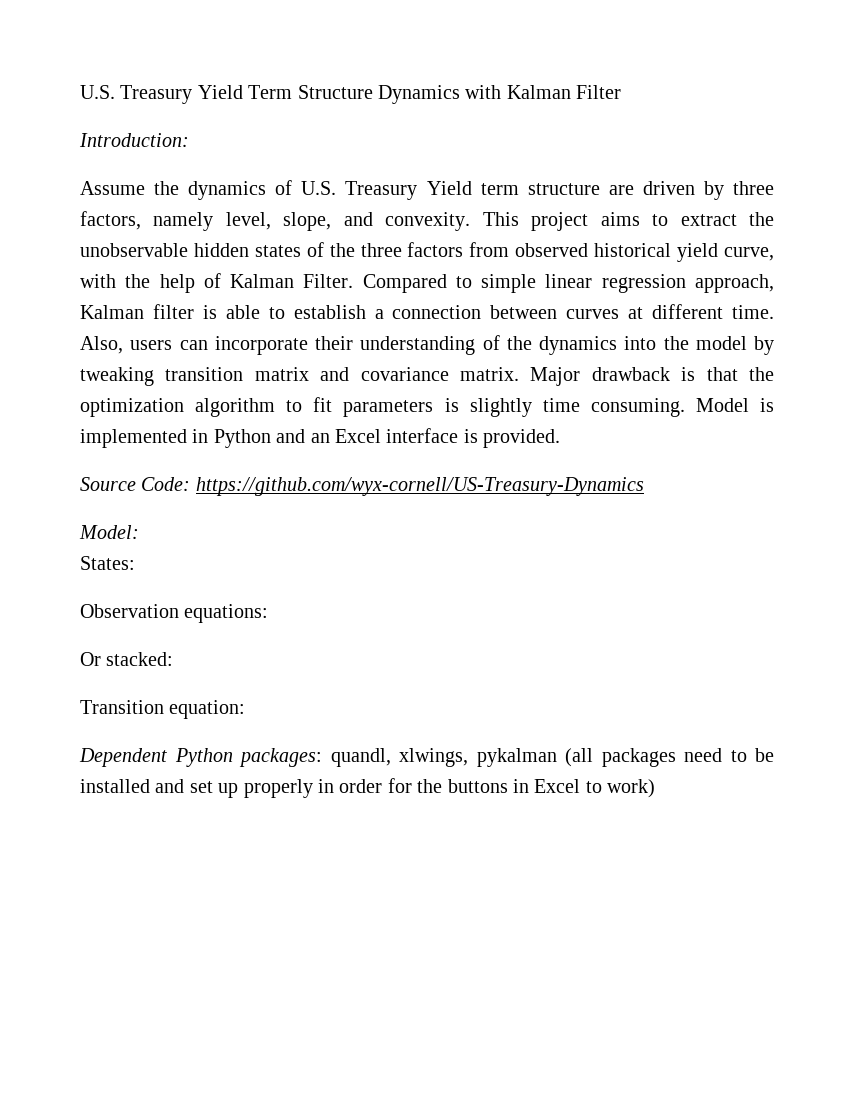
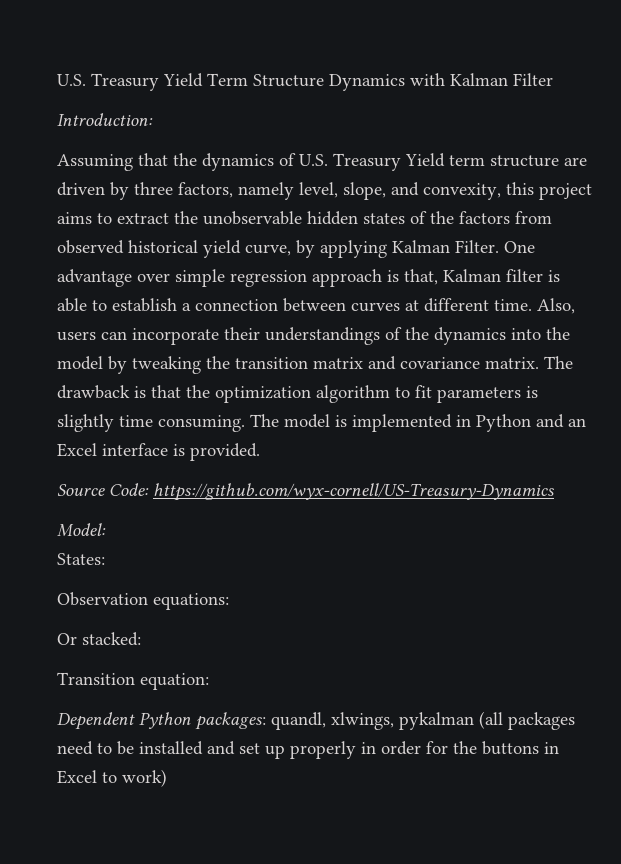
- Assume the dynamics of U.S. Treasury Yield term structure are driven by three factors, namely level, slope, and convexity. This project aims to extract the unobservable hidden states of the three factors from observed historical yield curve, with the help of Kalman Filter. Compared to simple linear regression approach, Kalman filter is able to establish a connection between curves at different time.
+ Assuming that the dynamics of U.S. Treasury Yield term structure are driven by three factors, namely level, slope, and convexity, this project aims to extract the unobservable hidden states of the factors from observed historical yield curve, by applying Kalman Filter. One advantage over simple regression approach is that, Kalman filter is able to establish a connection between curves at different time.
- Also, users can incorporate their understanding of the dynamics into the model by tweaking transition matrix and covariance matrix.
+ Also, users can incorporate their understandings of the dynamics into the model by tweaking the transition matrix and covariance matrix.
- Major drawback is that the optimization algorithm to fit parameters is slightly time consuming.
+ The drawback is that the optimization algorithm to fit parameters is slightly time consuming.
- Model is implemented in Python and an Excel interface is provided.
+ The model is implemented in Python and an Excel interface is provided.

